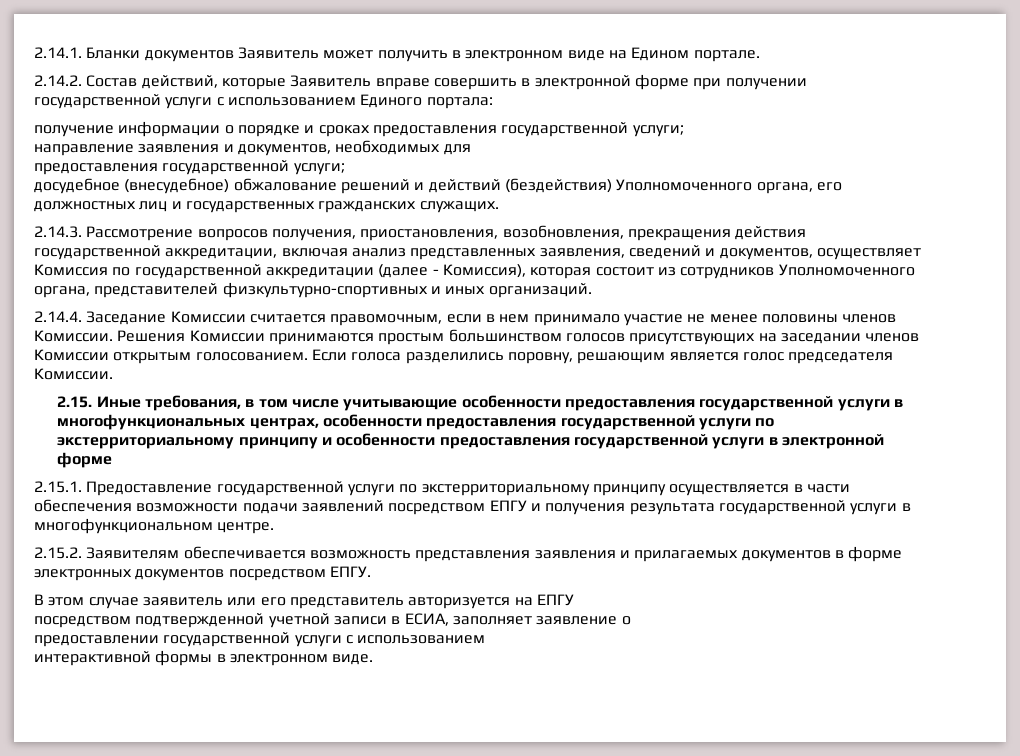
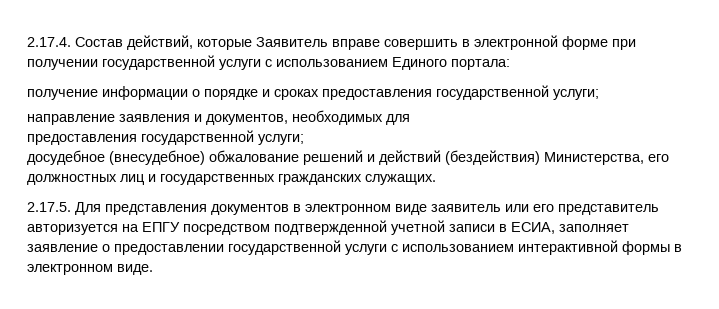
- 2.14.1. Бланки документов Заявитель может получить в электронном виде на Едином портале.
- 2.14.2. Состав действий, которые Заявитель вправе совершить в электронной форме при получении государственной услуги с использованием Единого портала:
+ 2.17.4. Состав действий, которые Заявитель вправе совершить в электронной форме при получении государственной услуги с использованием Единого портала:
- досудебное (внесудебное) обжалование решений и действий (бездействия) Уполномоченного органа, его должностных лиц и государственных гражданских служащих.
+ досудебное (внесудебное) обжалование решений и действий (бездействия) Министерства, его должностных лиц и государственных гражданских служащих.
- 2.14.3. Рассмотрение вопросов получения, приостановления, возобновления, прекращения действия государственной аккредитации, включая анализ представленных заявления, сведений и документов, осуществляет Комиссия по государственной аккредитации (далее - Комиссия), которая состоит из сотрудников Уполномоченного органа, представителей физкультурно-спортивных и иных организаций.
- 2.14.4. Заседание Комиссии считается правомочным, если в нем принимало участие не менее половины членов Комиссии. Решения Комиссии принимаются простым большинством голосов присутствующих на заседании членов Комиссии открытым голосованием. Если голоса разделились поровну, решающим является голос председателя Комиссии.
- 2.15. Иные требования, в том числе учитывающие особенности предоставления государственной услуги в многофункциональных центрах, особенности предоставления государственной услуги по экстерриториальному принципу и особенности предоставления государственной услуги в электронной форме
- 2.15.1. Предоставление государственной услуги по экстерриториальному принципу осуществляется в части обеспечения возможности подачи заявлений посредством ЕПГУ и получения результата государственной услуги в многофункциональном центре.
- 2.15.2. Заявителям обеспечивается возможность представления заявления и прилагаемых документов в форме электронных документов посредством ЕПГУ.
- В этом случае заявитель или его представитель авторизуется на ЕПГУ
- посредством подтвержденной учетной записи в ЕСИА, заполняет заявление о
- предоставлении государственной услуги с использованием
- интерактивной формы в электронном виде.
+ 2.17.5. Для представления документов в электронном виде заявитель или его представитель авторизуется на ЕПГУ посредством подтвержденной учетной записи в ЕСИА, заполняет заявление о предоставлении государственной услуги с использованием интерактивной формы в электронном виде.

